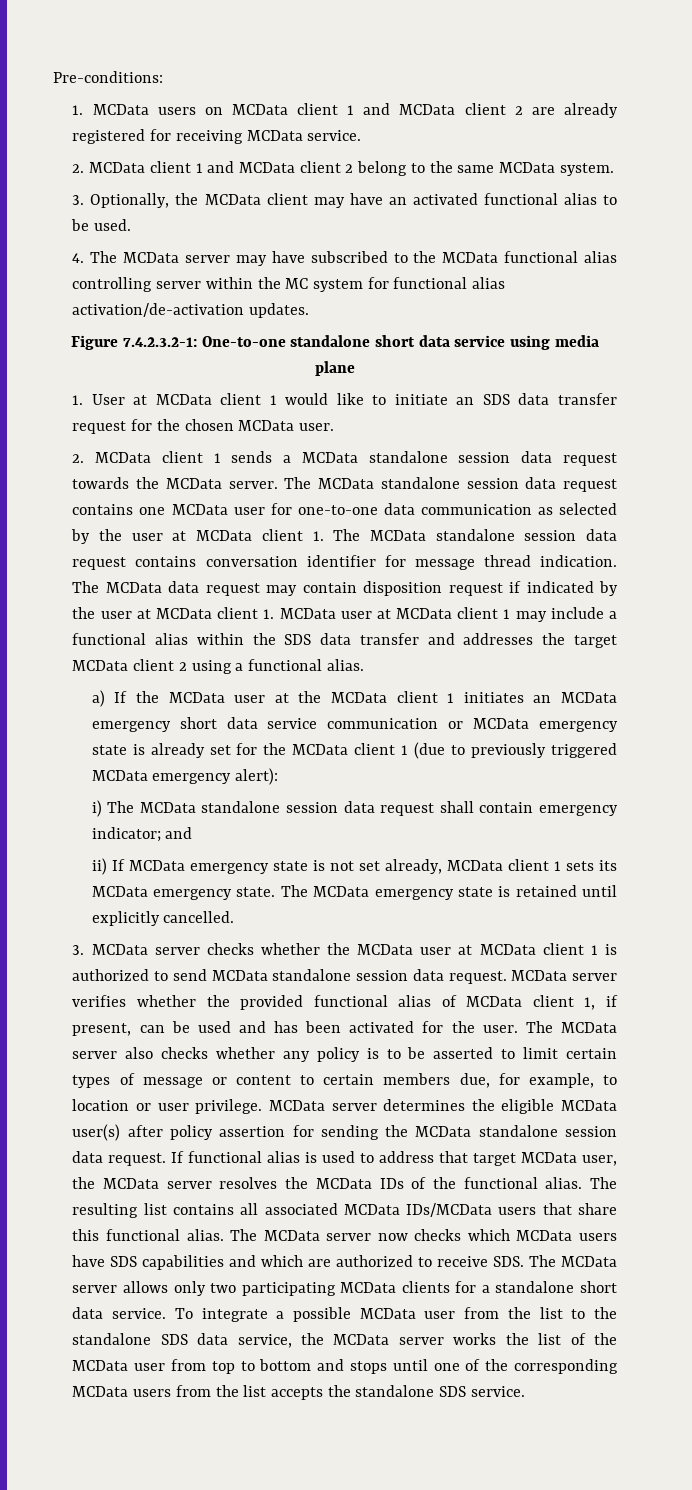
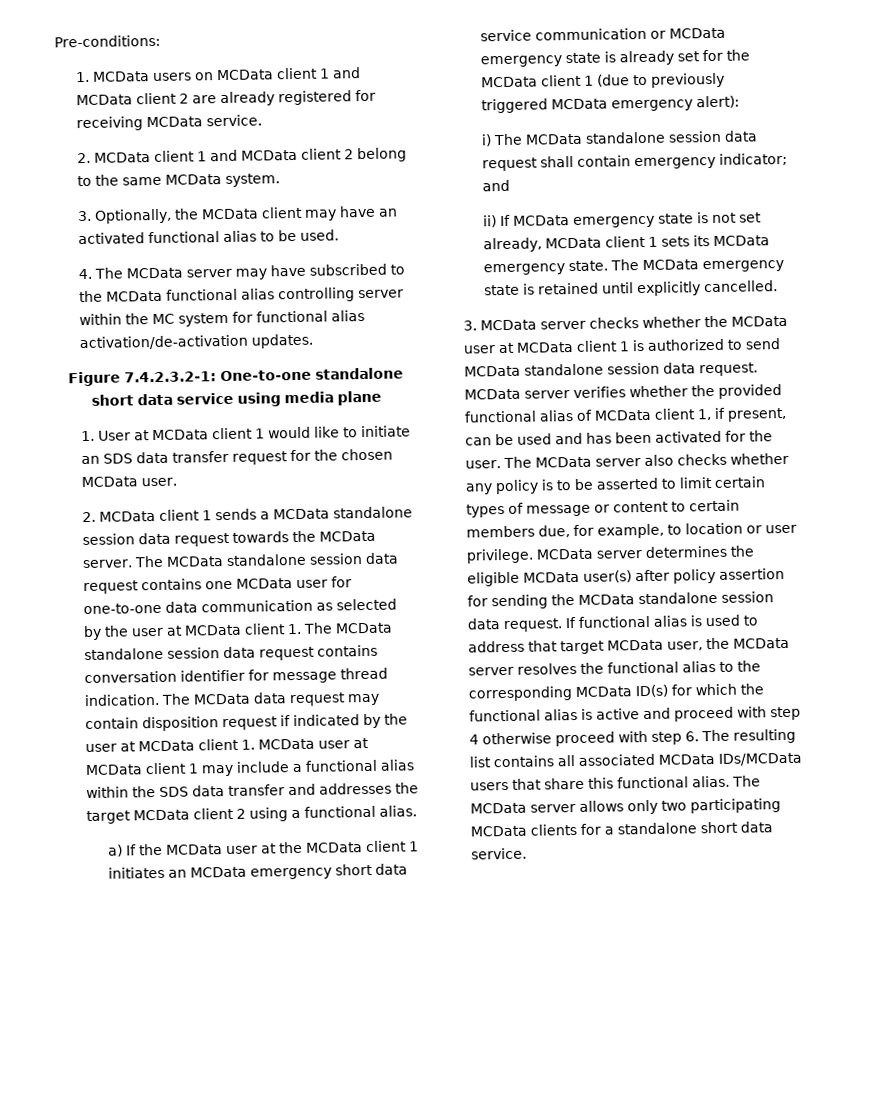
- If functional alias is used to address that target MCData user, the MCData server resolves the MCData IDs of the functional alias. The resulting list contains all associated MCData IDs/MCData users that share this functional alias.
+ If functional alias is used to address that target MCData user, the MCData server resolves the functional alias to the corresponding MCData ID(s) for which the functional alias is active and proceed with step 4 otherwise proceed with step 6. The resulting list contains all associated MCData IDs/MCData users that share this functional alias.
- The MCData server now checks which MCData users have SDS capabilities and which are authorized to receive SDS. The MCData server allows only two participating MCData clients for a standalone short data service. To integrate a possible MCData user from the list to the standalone SDS data service, the MCData server works the list of the MCData user from top to bottom and stops until one of the corresponding MCData users from the list accepts the standalone SDS service.
+ The MCData server allows only two participating MCData clients for a standalone short data service.

